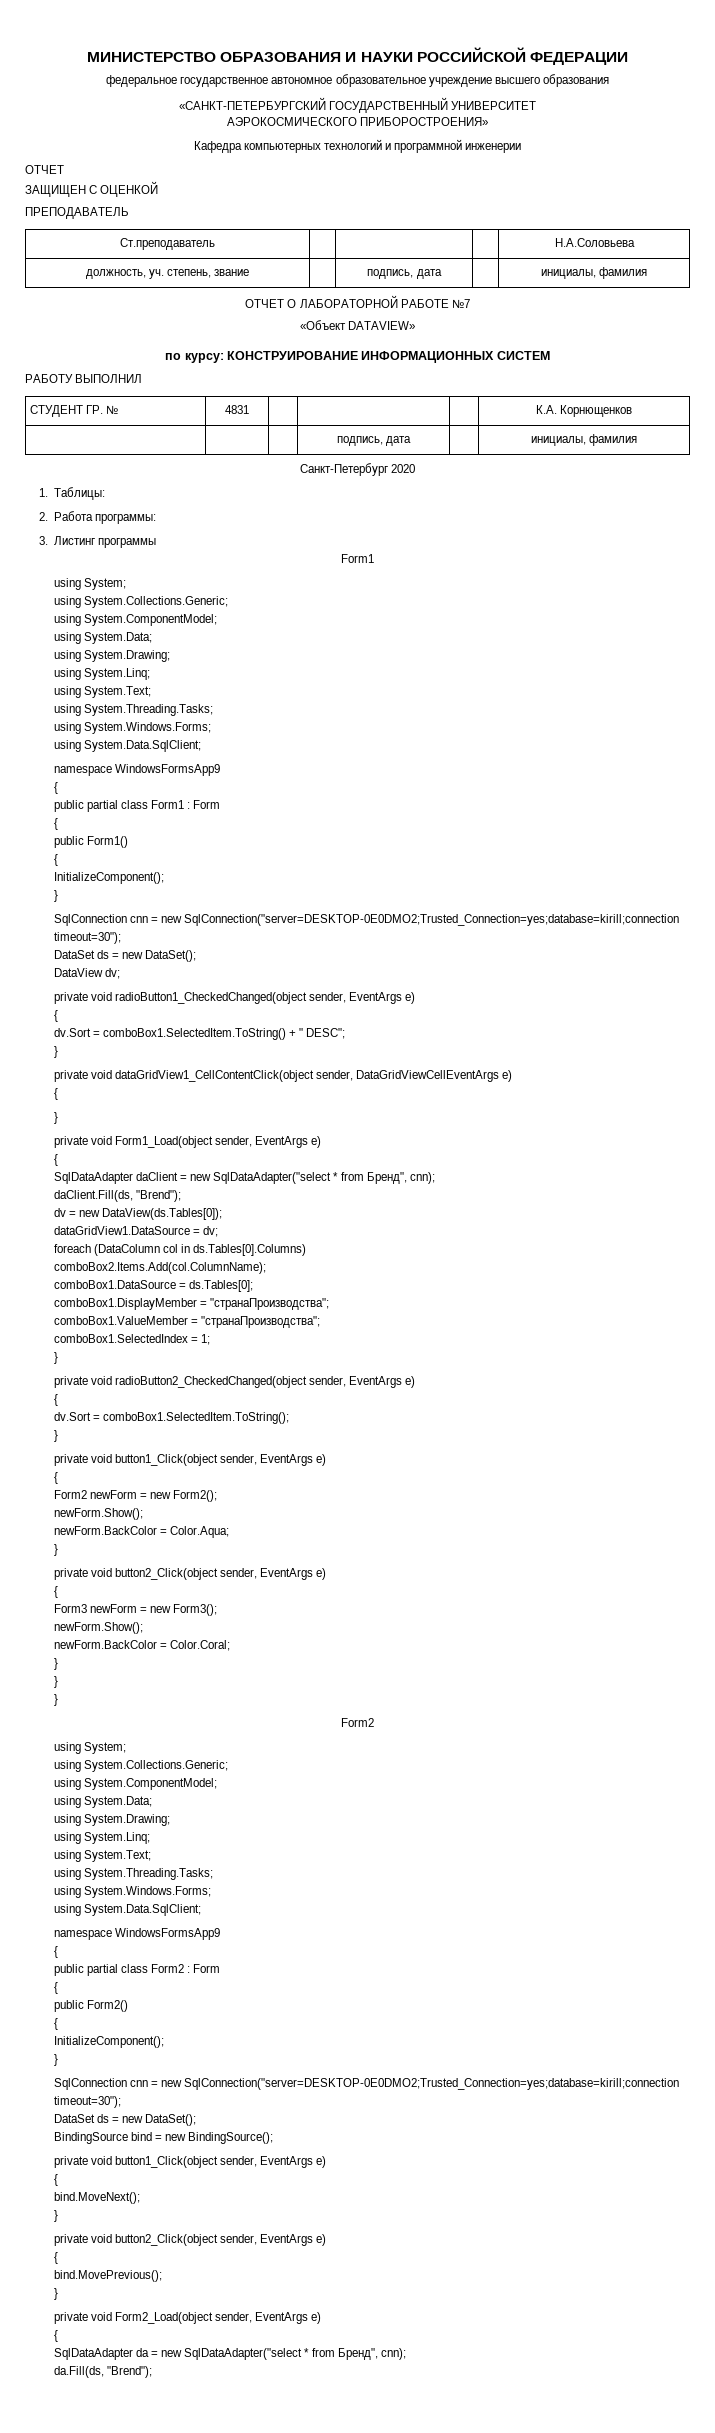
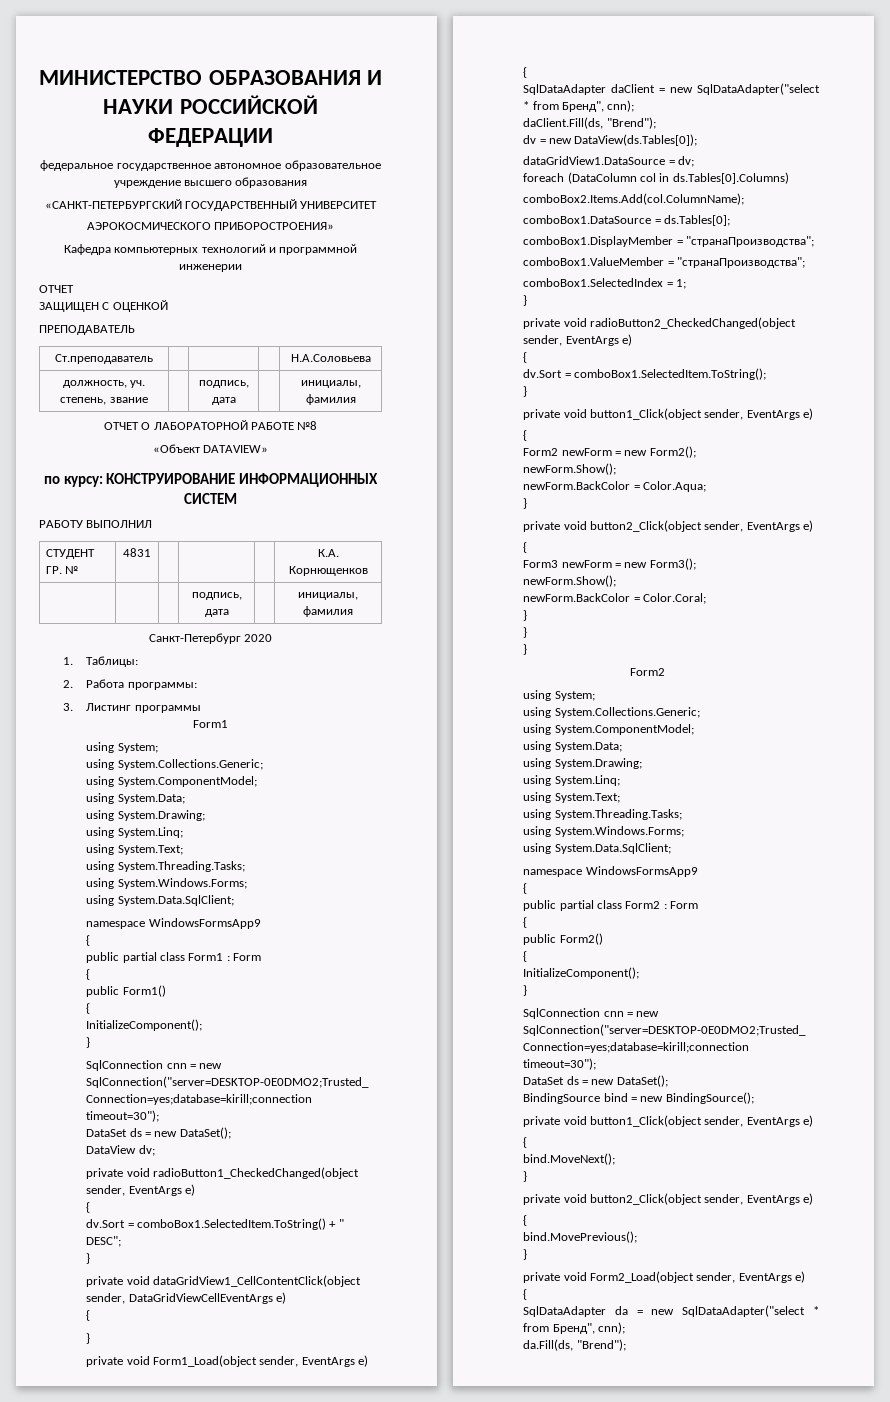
- ОТЧЕТ О ЛАБОРАТОРНОЙ РАБОТЕ №7
+ ОТЧЕТ О ЛАБОРАТОРНОЙ РАБОТЕ №8

